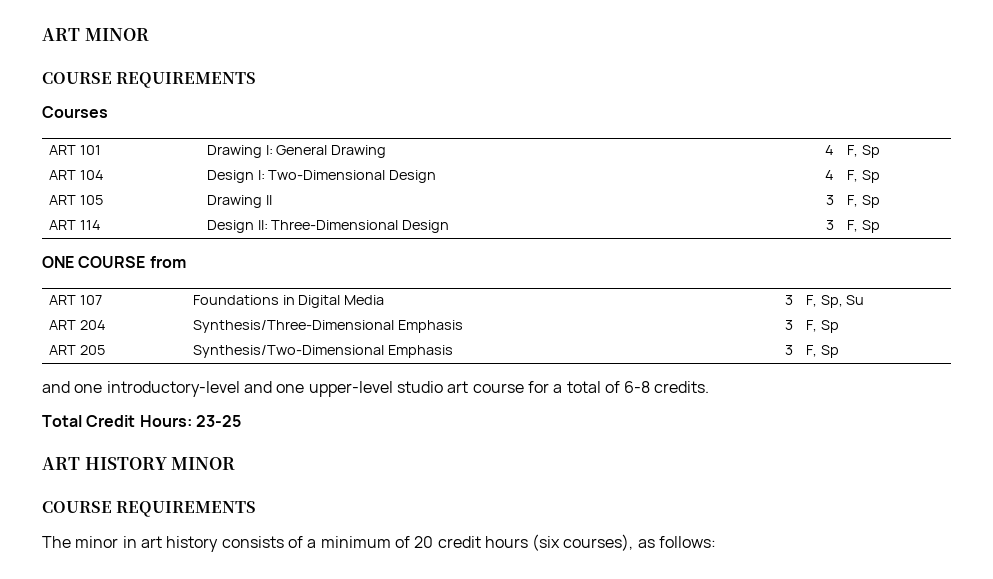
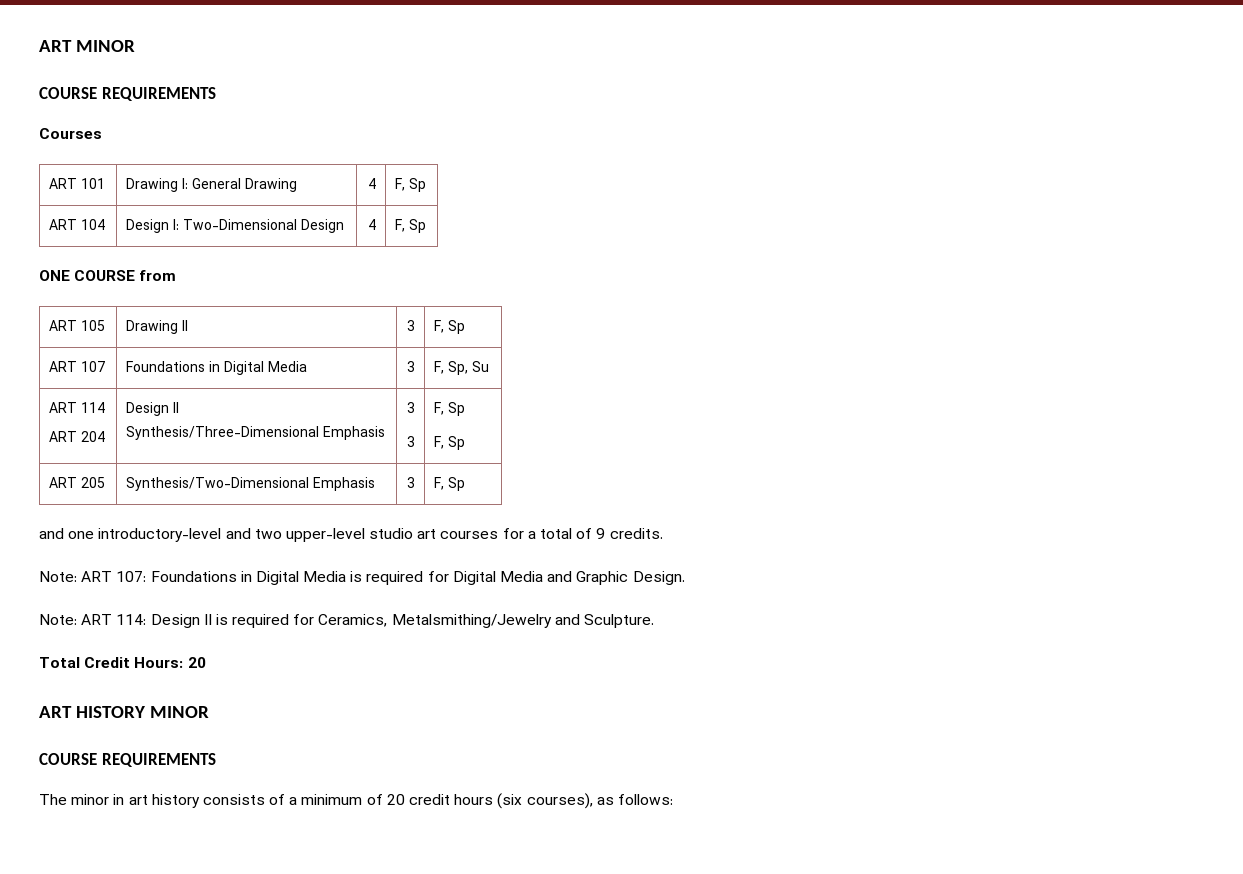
+ ONE COURSE from
- ART 114 | Design II: Three-Dimensional Design | 3 | F, Sp
- ONE COURSE from
- ART 204 | Synthesis/Three-Dimensional Emphasis | 3 | F, Sp
+ ART 114
+ ART 204 | Design II
+ Synthesis/Three-Dimensional Emphasis | 3
+ 3 | F, Sp
+ F, Sp
- and one introductory-level and one upper-level studio art course for a total of 6-8 credits.
+ and one introductory-level and two upper-level studio art courses for a total of 9 credits.
+ Note: ART 107: Foundations in Digital Media is required for Digital Media and Graphic Design.
+ Note: ART 114: Design II is required for Ceramics, Metalsmithing/Jewelry and Sculpture.
- Total Credit Hours: 23-25
+ Total Credit Hours: 20

